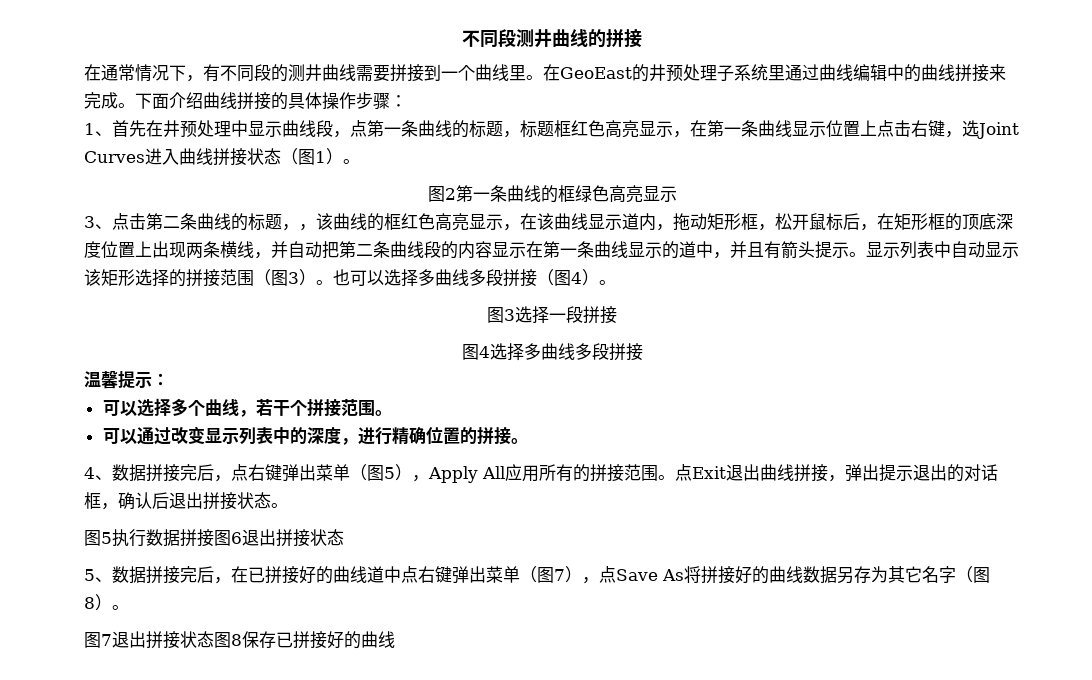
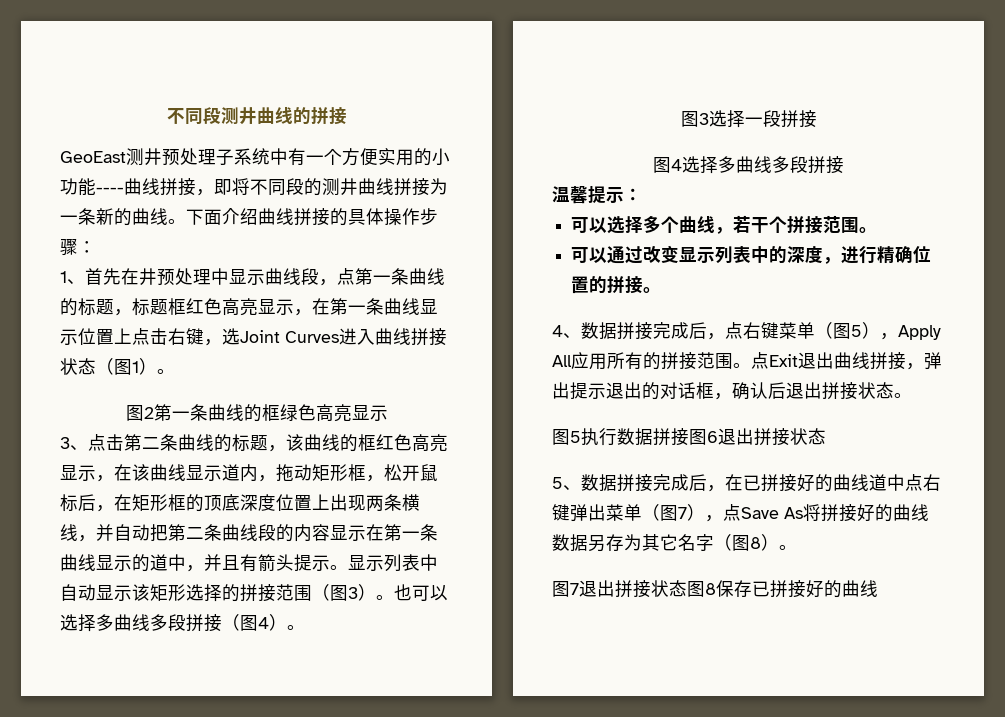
- 在通常情况下，有不同段的测井曲线需要拼接到一个曲线里。在GeoEast的井预处理子系统里通过曲线编辑中的曲线拼接来完成。
+ GeoEast测井预处理子系统中有一个方便实用的小功能----曲线拼接，即将不同段的测井曲线拼接为一条新的曲线。
- 3、点击第二条曲线的标题，，该曲线的框红色高亮显示，在该曲线显示道内，拖动矩形框，松开鼠标后，在矩形框的顶底深度位置上出现两条横线，并自动把第二条曲线段的内容显示在第一条曲线显示的道中，并且有箭头提示。
+ 3、点击第二条曲线的标题，该曲线的框红色高亮显示，在该曲线显示道内，拖动矩形框，松开鼠标后，在矩形框的顶底深度位置上出现两条横线，并自动把第二条曲线段的内容显示在第一条曲线显示的道中，并且有箭头提示。
- 4、数据拼接完后，点右键弹出菜单（图5），Apply All应用所有的拼接范围。
+ 4、数据拼接完成后，点右键菜单（图5），Apply All应用所有的拼接范围。
- 5、数据拼接完后，在已拼接好的曲线道中点右键弹出菜单（图7），点Save As将拼接好的曲线数据另存为其它名字（图8）。
+ 5、数据拼接完成后，在已拼接好的曲线道中点右键弹出菜单（图7），点Save As将拼接好的曲线数据另存为其它名字（图8）。

